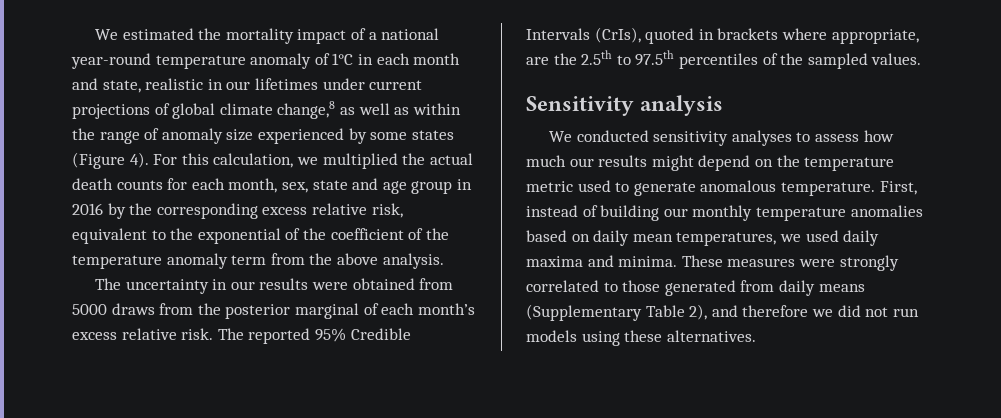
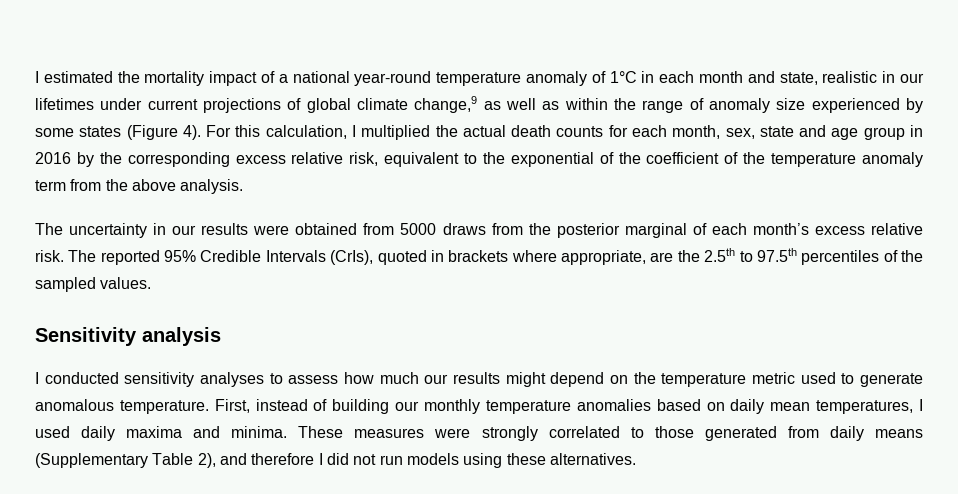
- We estimated the mortality impact of a national year-round temperature anomaly of 1°C in each month and state, realistic in our lifetimes under current projections of global climate change,8 as well as within the range of anomaly size experienced by some states (Figure 4).
+ I estimated the mortality impact of a national year-round temperature anomaly of 1°C in each month and state, realistic in our lifetimes under current projections of global climate change,9 as well as within the range of anomaly size experienced by some states (Figure 4).
- For this calculation, we multiplied the actual death counts for each month, sex, state and age group in 2016 by the corresponding excess relative risk, equivalent to the exponential of the coefficient of the temperature anomaly term from the above analysis.
+ For this calculation, I multiplied the actual death counts for each month, sex, state and age group in 2016 by the corresponding excess relative risk, equivalent to the exponential of the coefficient of the temperature anomaly term from the above analysis.
- We conducted sensitivity analyses to assess how much our results might depend on the temperature metric used to generate anomalous temperature.
+ I conducted sensitivity analyses to assess how much our results might depend on the temperature metric used to generate anomalous temperature.
- First, instead of building our monthly temperature anomalies based on daily mean temperatures, we used daily maxima and minima.
+ First, instead of building our monthly temperature anomalies based on daily mean temperatures, I used daily maxima and minima.
- These measures were strongly correlated to those generated from daily means (Supplementary Table 2), and therefore we did not run models using these alternatives.
+ These measures were strongly correlated to those generated from daily means (Supplementary Table 2), and therefore I did not run models using these alternatives.

